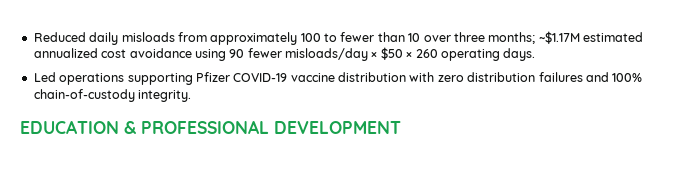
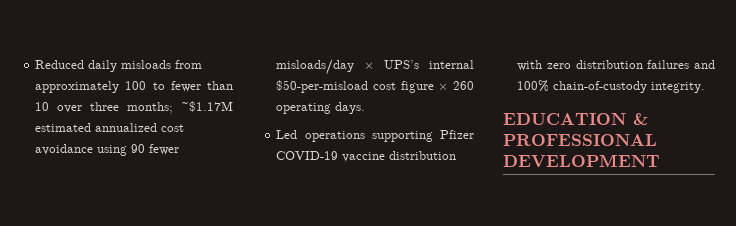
- Reduced daily misloads from approximately 100 to fewer than 10 over three months; ~$1.17M estimated annualized cost avoidance using 90 fewer misloads/day × $50 × 260 operating days.
+ Reduced daily misloads from approximately 100 to fewer than 10 over three months; ~$1.17M estimated annualized cost avoidance using 90 fewer misloads/day × UPS’s internal $50-per-misload cost figure × 260 operating days.

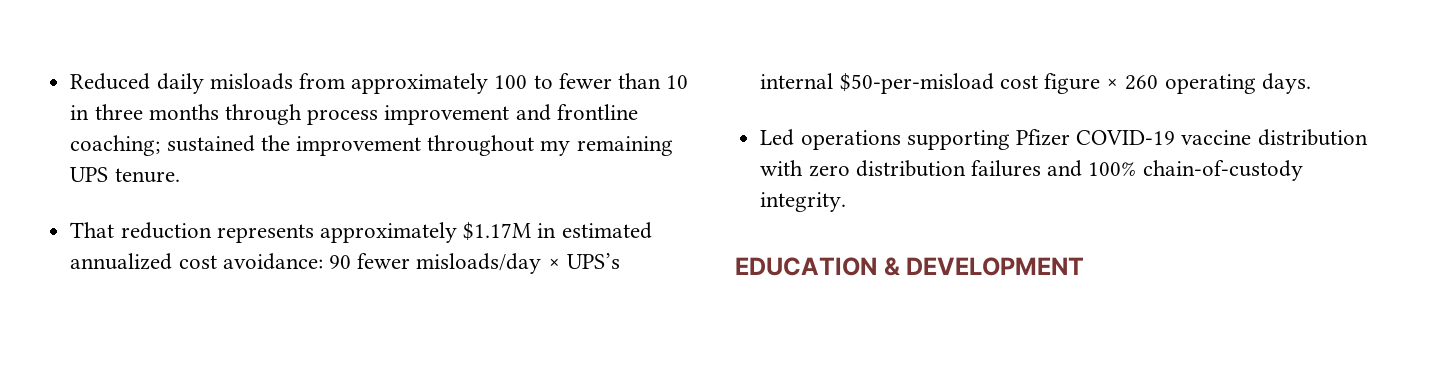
- Reduced daily misloads from approximately 100 to fewer than 10 over three months; ~$1.17M estimated annualized cost avoidance using 90 fewer misloads/day × UPS’s internal $50-per-misload cost figure × 260 operating days.
+ Reduced daily misloads from approximately 100 to fewer than 10 in three months through process improvement and frontline coaching; sustained the improvement throughout my remaining UPS tenure.
+ That reduction represents approximately $1.17M in estimated annualized cost avoidance: 90 fewer misloads/day × UPS’s internal $50-per-misload cost figure × 260 operating days.
- EDUCATION & PROFESSIONAL DEVELOPMENT
+ EDUCATION & DEVELOPMENT

